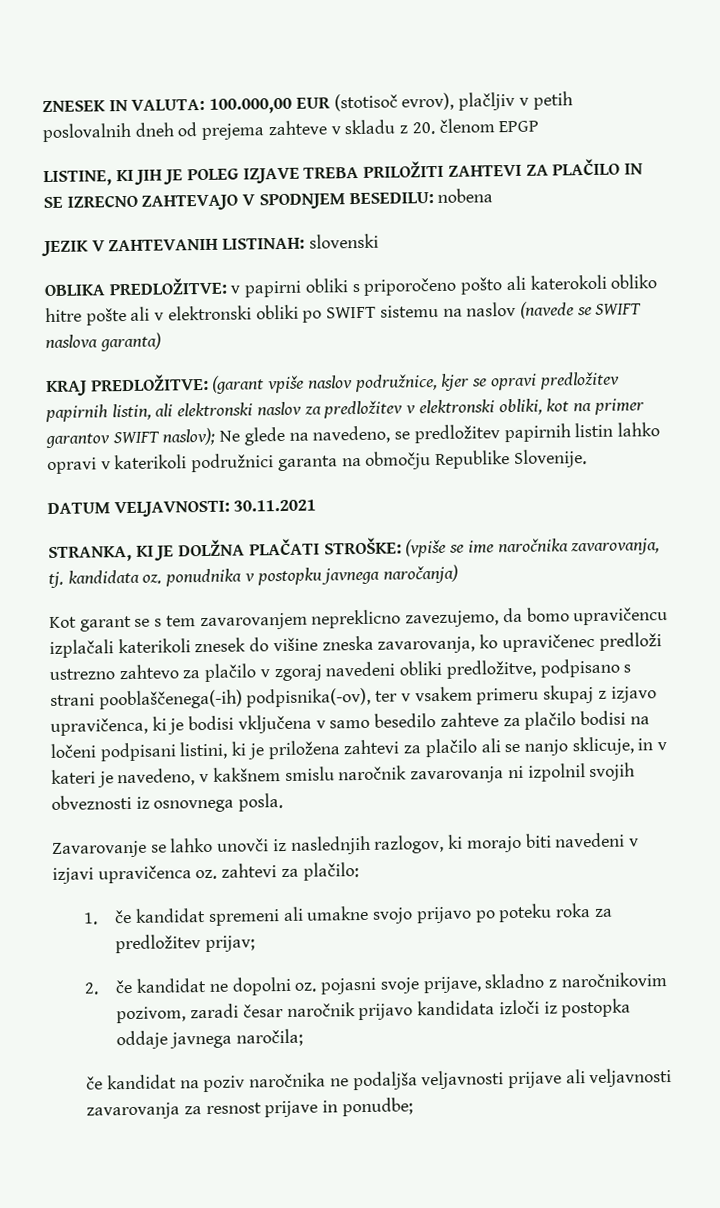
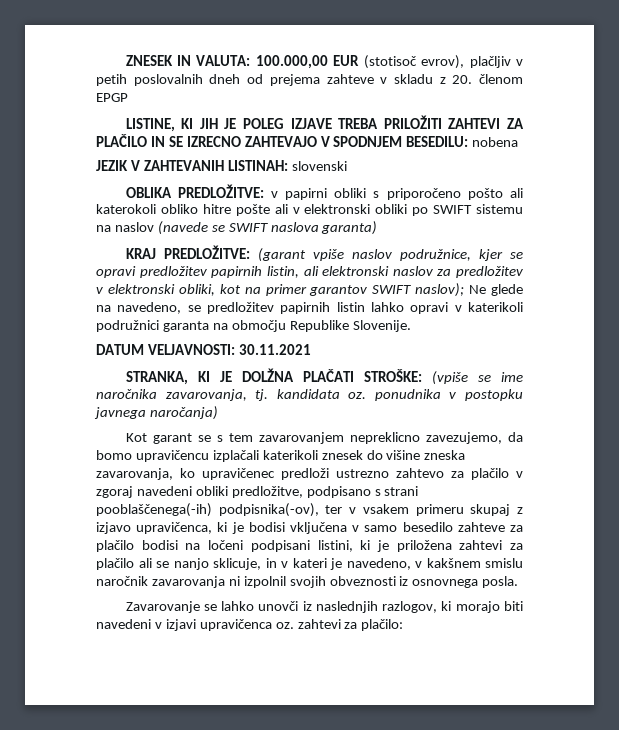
- 1. če kandidat spremeni ali umakne svojo prijavo po poteku roka za predložitev prijav;
- 2. če kandidat ne dopolni oz. pojasni svoje prijave, skladno z naročnikovim pozivom, zaradi česar naročnik prijavo kandidata izloči iz postopka oddaje javnega naročila;
- če kandidat na poziv naročnika ne podaljša veljavnosti prijave ali veljavnosti zavarovanja za resnost prijave in ponudbe;

